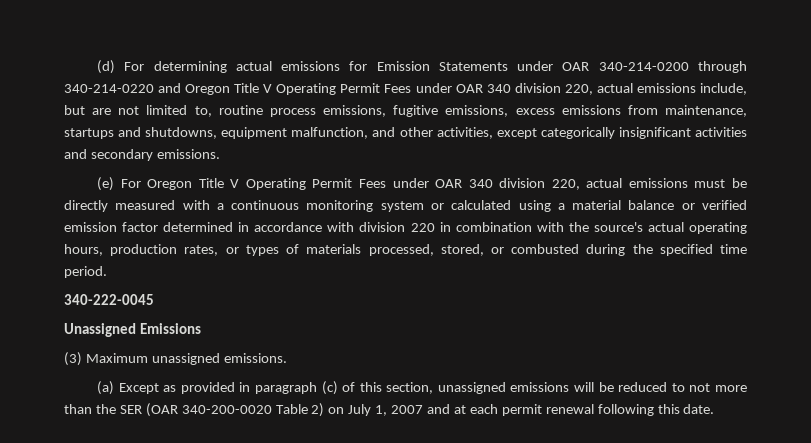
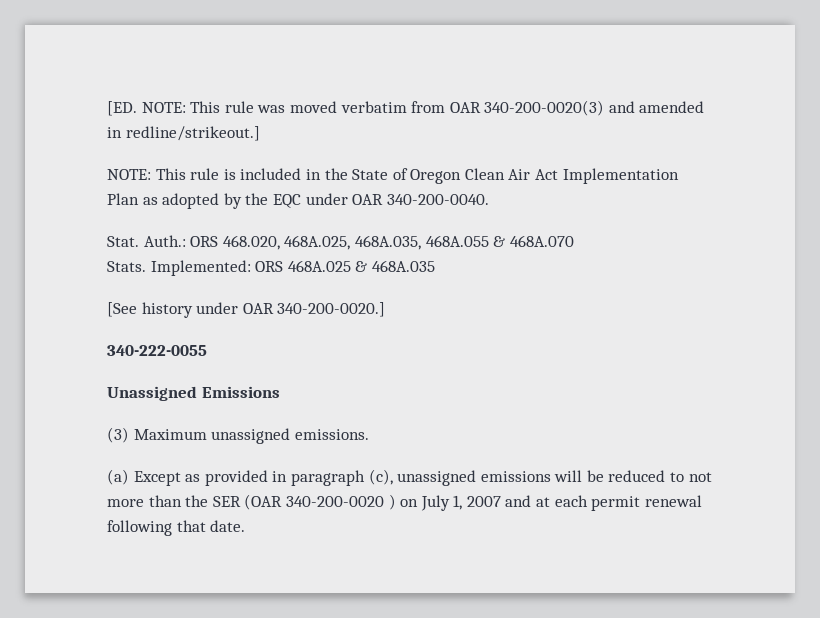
- (d) For determining actual emissions for Emission Statements under OAR 340-214-0200 through 340-214-0220 and Oregon Title V Operating Permit Fees under OAR 340 division 220, actual emissions include, but are not limited to, routine process emissions, fugitive emissions, excess emissions from maintenance, startups and shutdowns, equipment malfunction, and other activities, except categorically insignificant activities and secondary emissions.
- (e) For Oregon Title V Operating Permit Fees under OAR 340 division 220, actual emissions must be directly measured with a continuous monitoring system or calculated using a material balance or verified emission factor determined in accordance with division 220 in combination with the source's actual operating hours, production rates, or types of materials processed, stored, or combusted during the specified time period.
- 340-222-0045
+ [ED. NOTE: This rule was moved verbatim from OAR 340-200-0020(3) and amended in redline/strikeout.]
+ NOTE: This rule is included in the State of Oregon Clean Air Act Implementation Plan as adopted by the EQC under OAR 340-200-0040.
+ Stat. Auth.: ORS 468.020, 468A.025, 468A.035, 468A.055 & 468A.070
+ Stats. Implemented: ORS 468A.025 & 468A.035
+ [See history under OAR 340-200-0020.]
+ 340-222-0055
- (a) Except as provided in paragraph (c) of this section, unassigned emissions will be reduced to not more than the SER (OAR 340-200-0020 Table 2) on July 1, 2007 and at each permit renewal following this date.
+ (a) Except as provided in paragraph (c), unassigned emissions will be reduced to not more than the SER (OAR 340-200-0020 ) on July 1, 2007 and at each permit renewal following that date.

